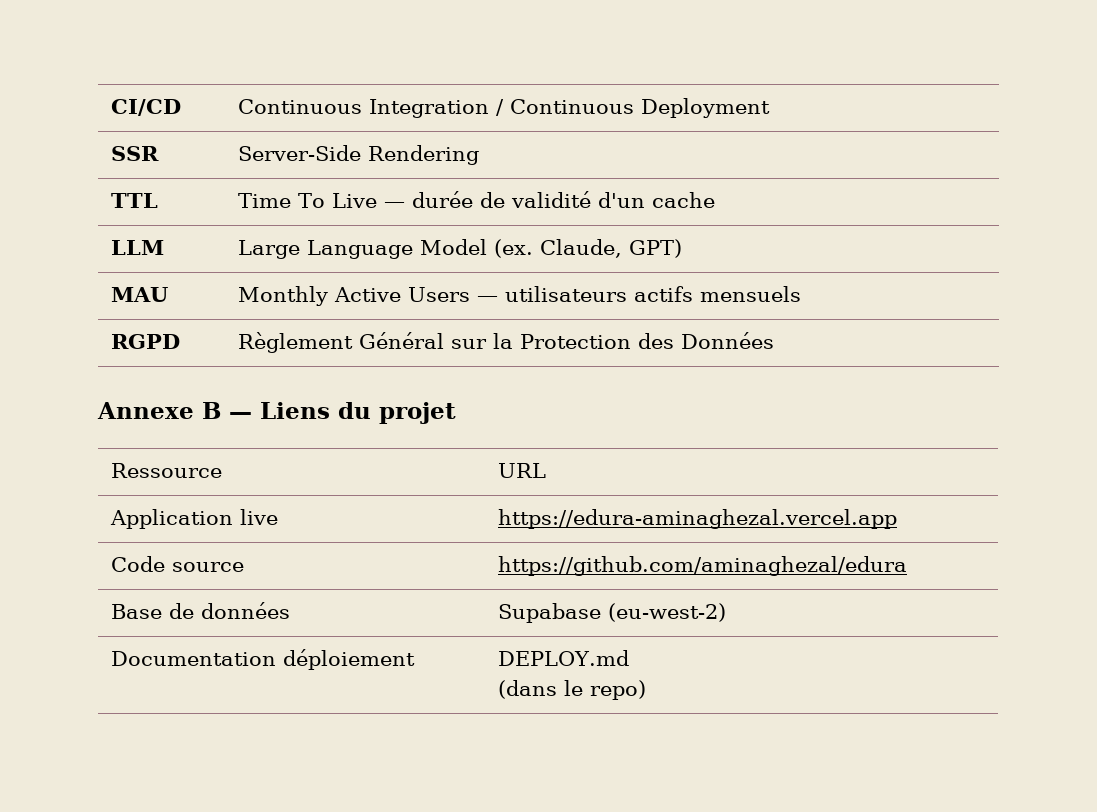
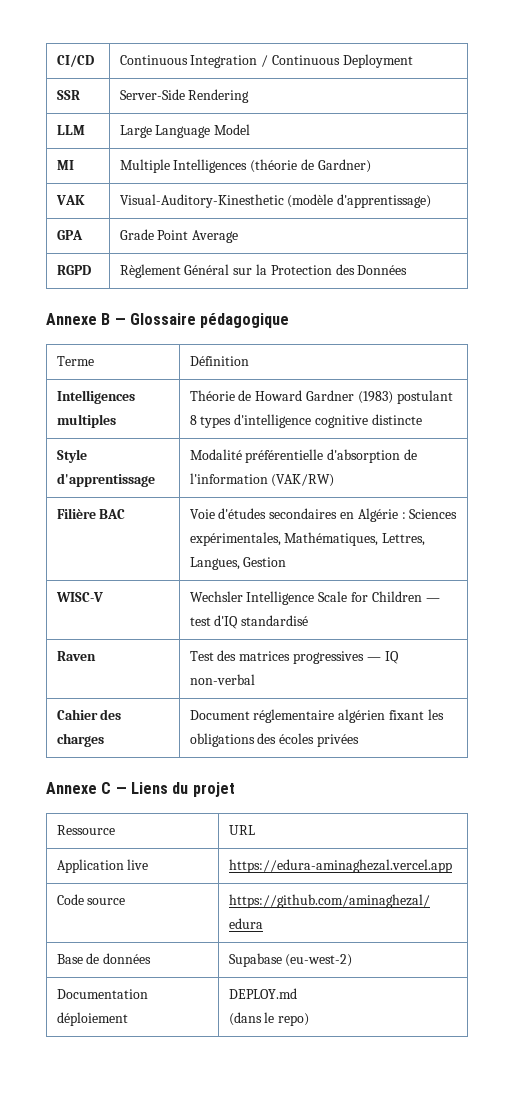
- TTL | Time To Live — durée de validité d'un cache
- LLM | Large Language Model (ex. Claude, GPT)
- MAU | Monthly Active Users — utilisateurs actifs mensuels
+ LLM | Large Language Model
+ MI | Multiple Intelligences (théorie de Gardner)
+ VAK | Visual-Auditory-Kinesthetic (modèle d'apprentissage)
+ GPA | Grade Point Average
- Annexe B — Liens du projet
+ Annexe B — Glossaire pédagogique
+ Terme | Définition
+ Intelligences multiples | Théorie de Howard Gardner (1983) postulant 8 types d'intelligence cognitive distincte
+ Style d'apprentissage | Modalité préférentielle d'absorption de l'information (VAK/RW)
+ Filière BAC | Voie d'études secondaires en Algérie : Sciences expérimentales, Mathématiques, Lettres, Langues, Gestion
+ WISC-V | Wechsler Intelligence Scale for Children — test d'IQ standardisé
+ Raven | Test des matrices progressives — IQ non-verbal
+ Cahier des charges | Document réglementaire algérien fixant les obligations des écoles privées
+ Annexe C — Liens du projet

